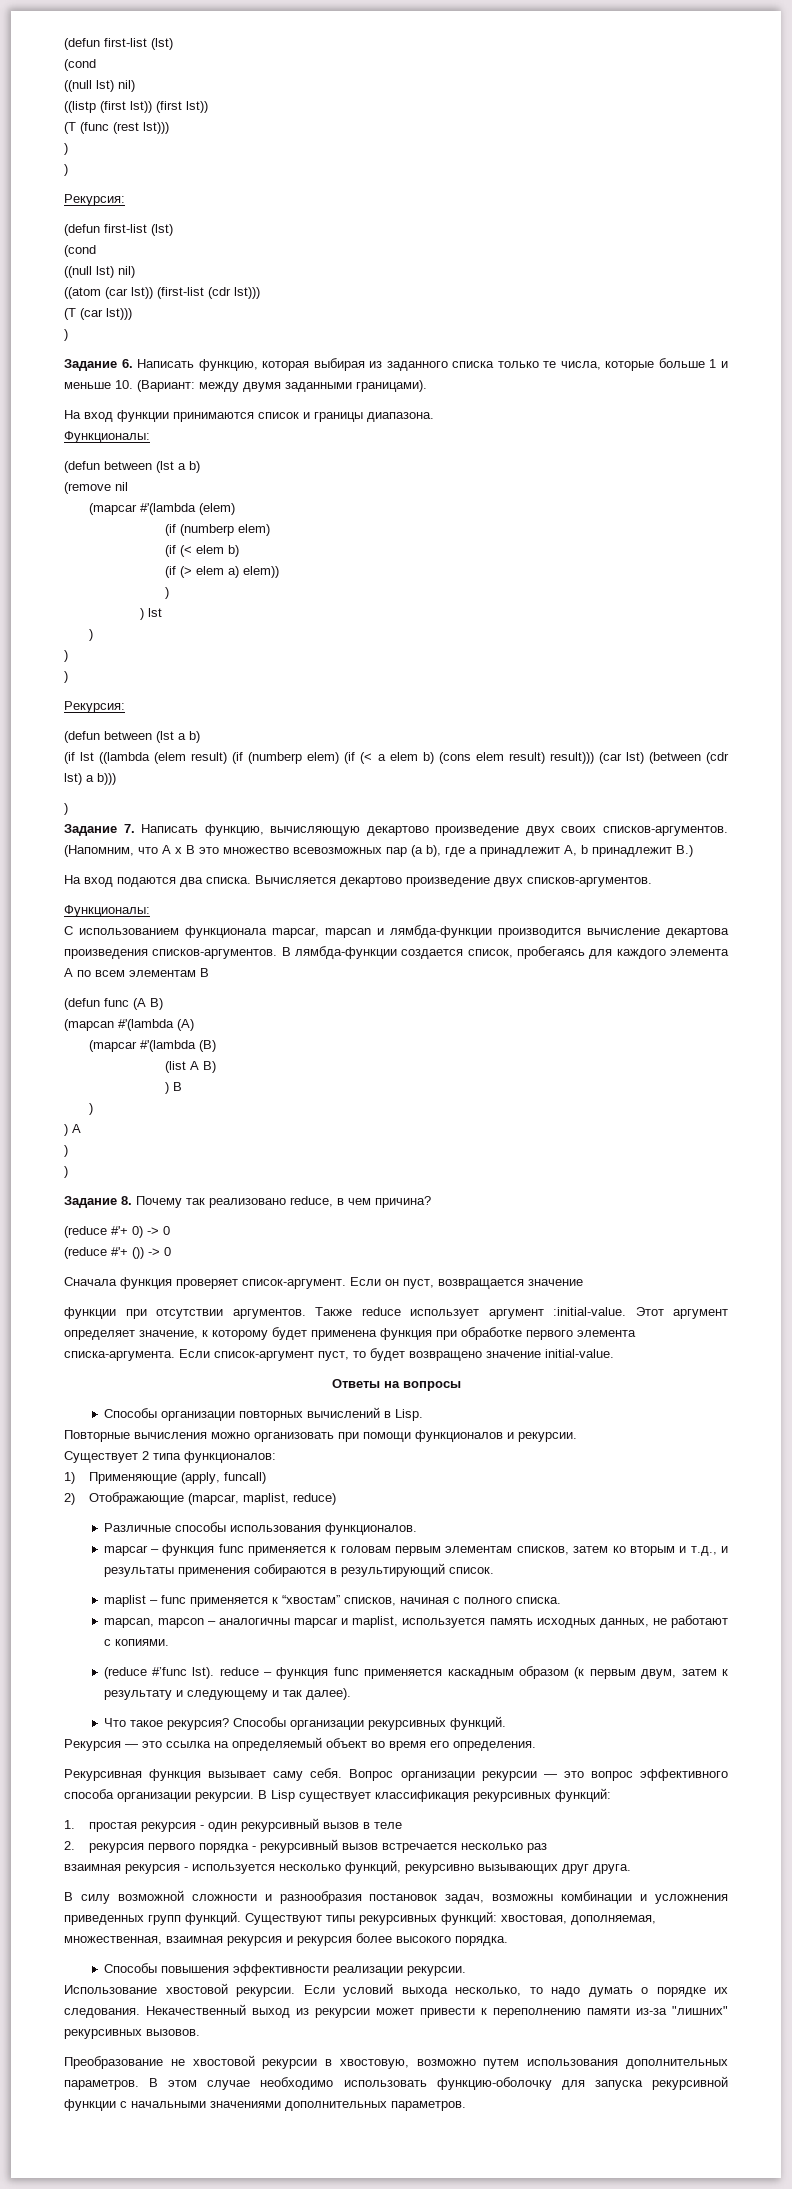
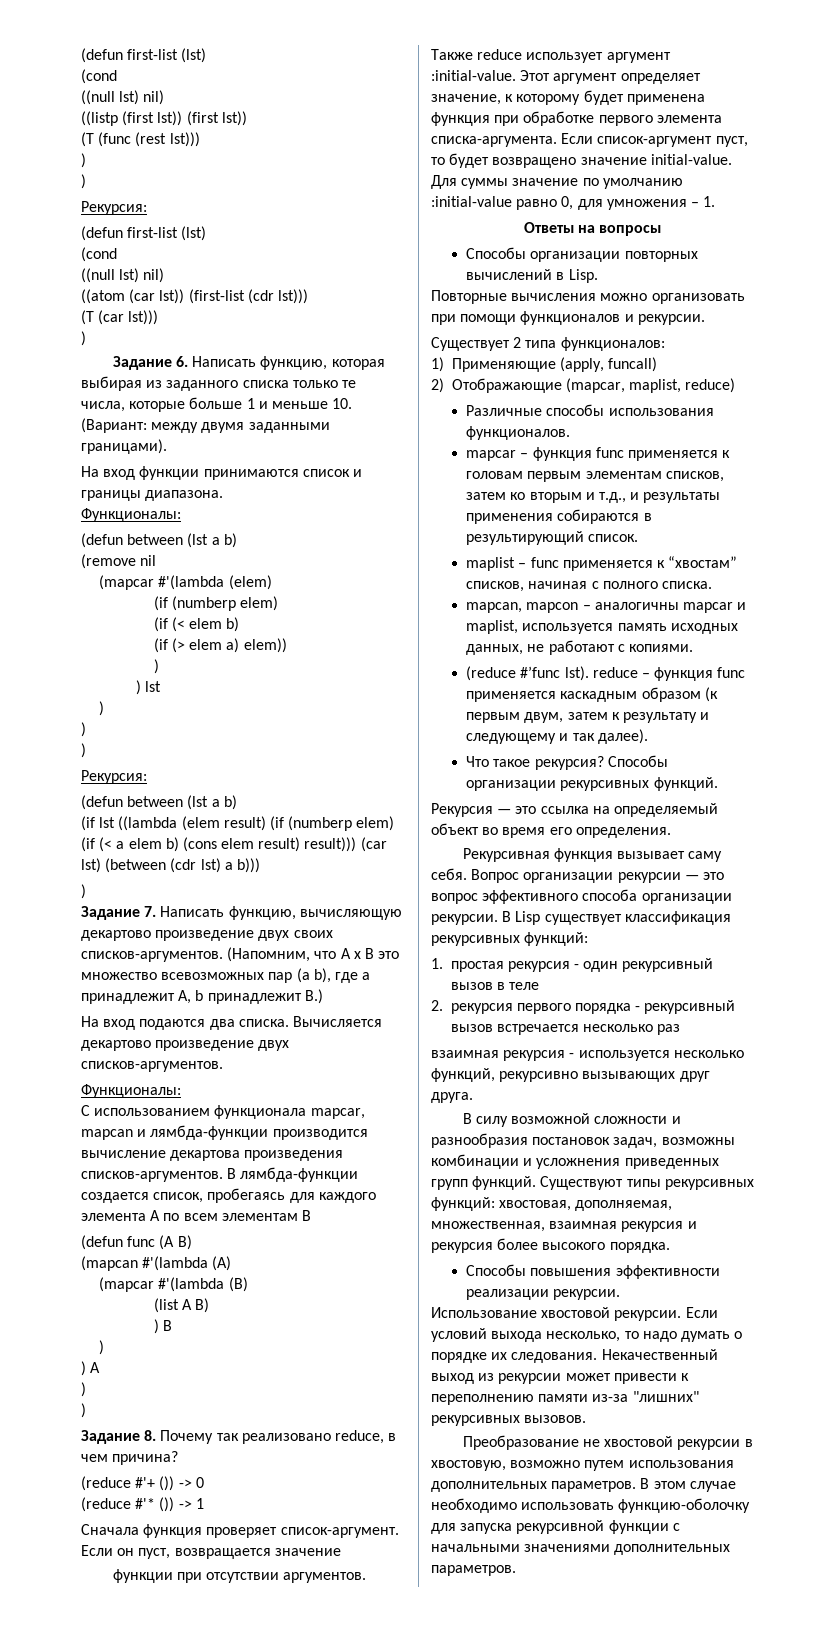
- (reduce #'+ 0) -> 0
+ (reduce #'+ ()) -> 0
- (reduce #'+ ()) -> 0
+ (reduce #'* ()) -> 1
+ Для суммы значение по умолчанию :initial-value равно 0, для умножения – 1.

